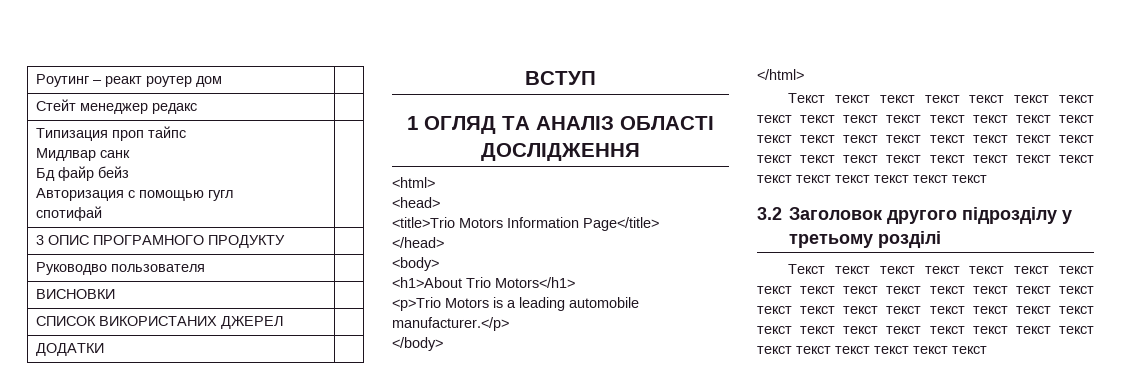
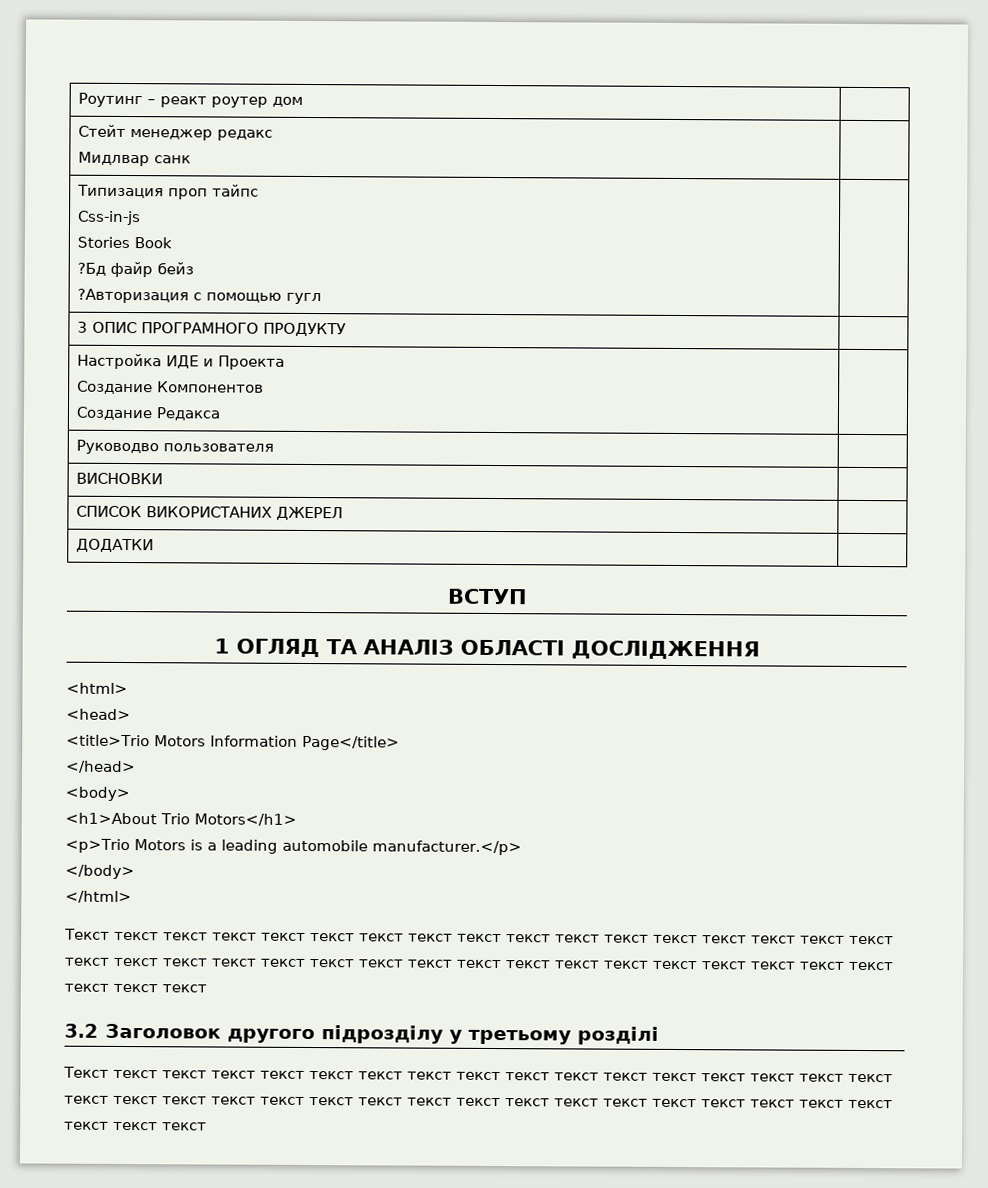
- Стейт менеджер редакс |
+ Стейт менеджер редакс
+ Мидлвар санк |
  Типизация проп тайпс
- Мидлвар санк
- Бд файр бейз
- Авторизация с помощью гугл
- спотифай |
+ Css-in-js
+ Stories Book
+ ?Бд файр бейз
+ ?Авторизация с помощью гугл |
+ Настройка ИДЕ и Проекта
+ Создание Компонентов
+ Создание Редакса |

